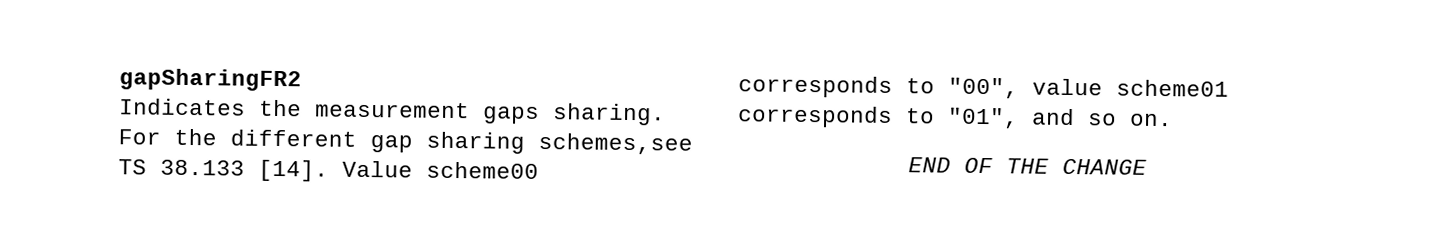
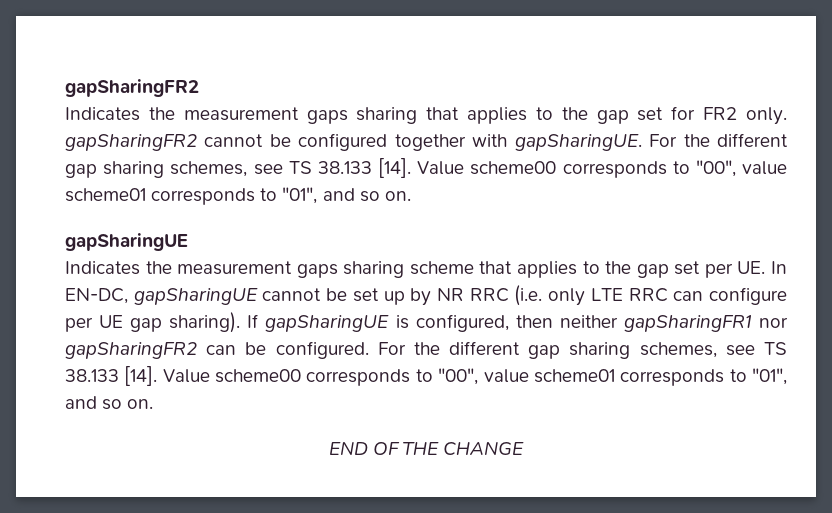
- Indicates the measurement gaps sharing. For the different gap sharing schemes,see TS 38.133 [14].
+ Indicates the measurement gaps sharing that applies to the gap set for FR2 only. gapSharingFR2 cannot be configured together with gapSharingUE. For the different gap sharing schemes, see TS 38.133 [14]. Value scheme00 corresponds to "00", value scheme01 corresponds to "01", and so on.
+ gapSharingUE
+ Indicates the measurement gaps sharing scheme that applies to the gap set per UE. In EN-DC, gapSharingUE cannot be set up by NR RRC (i.e. only LTE RRC can configure per UE gap sharing). If gapSharingUE is configured, then neither gapSharingFR1 nor gapSharingFR2 can be configured. For the different gap sharing schemes, see TS 38.133 [14].

